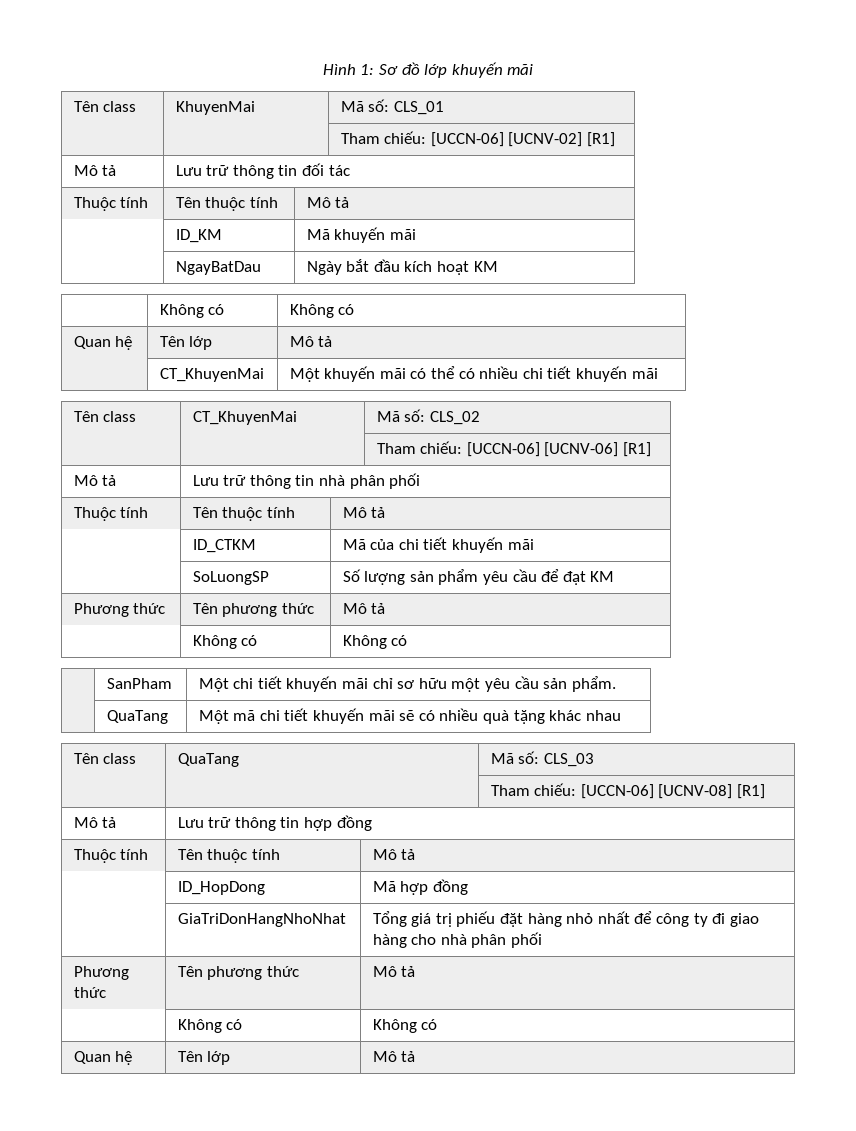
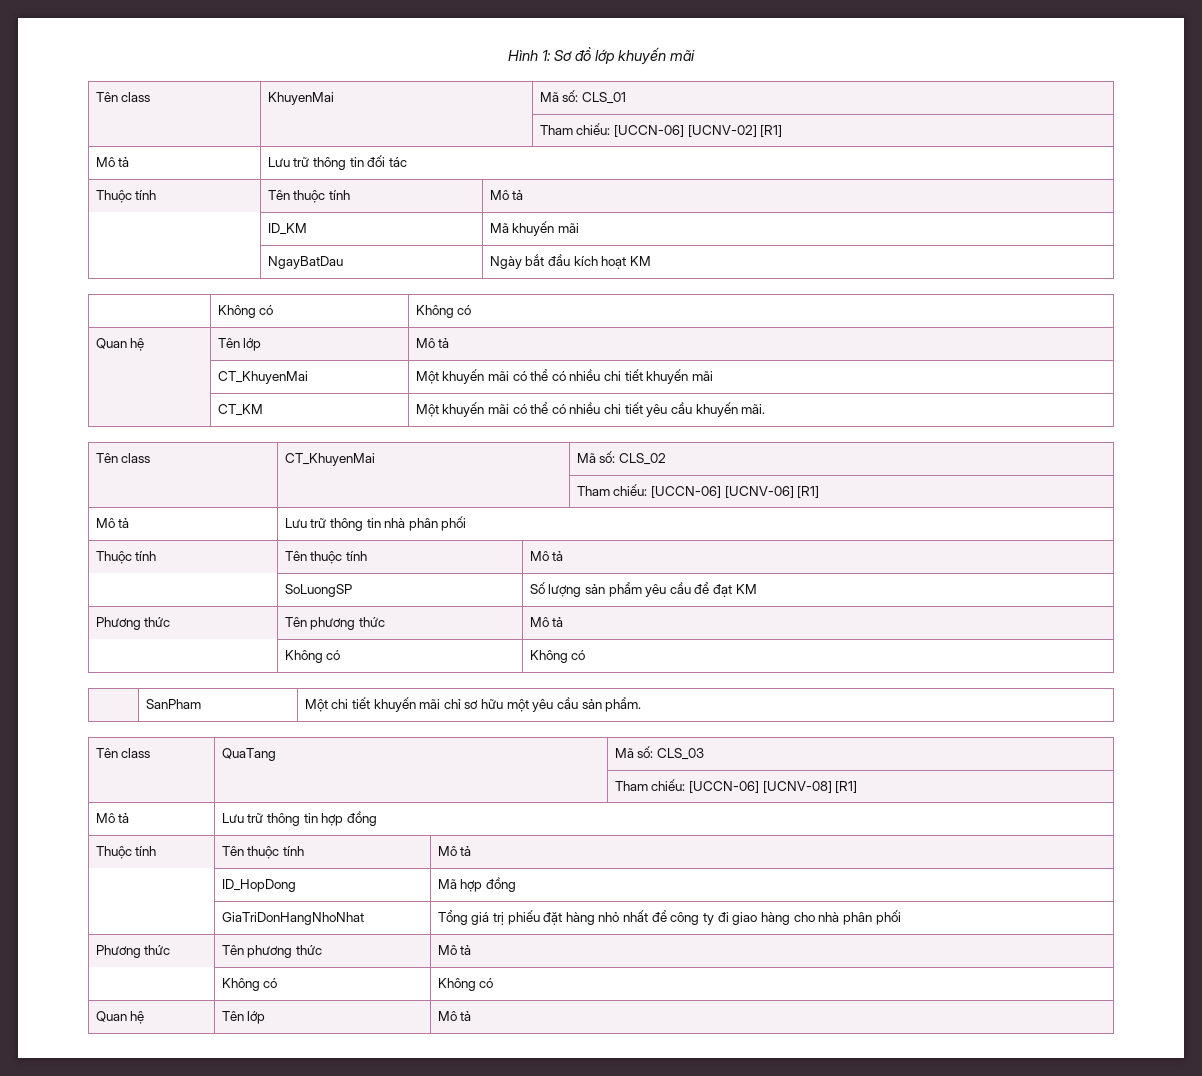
+ | CT_KM | Một khuyến mãi có thể có nhiều chi tiết yêu cầu khuyến mãi.
- | ID_CTKM | Mã của chi tiết khuyến mãi
- | QuaTang | Một mã chi tiết khuyến mãi sẽ có nhiều quà tặng khác nhau

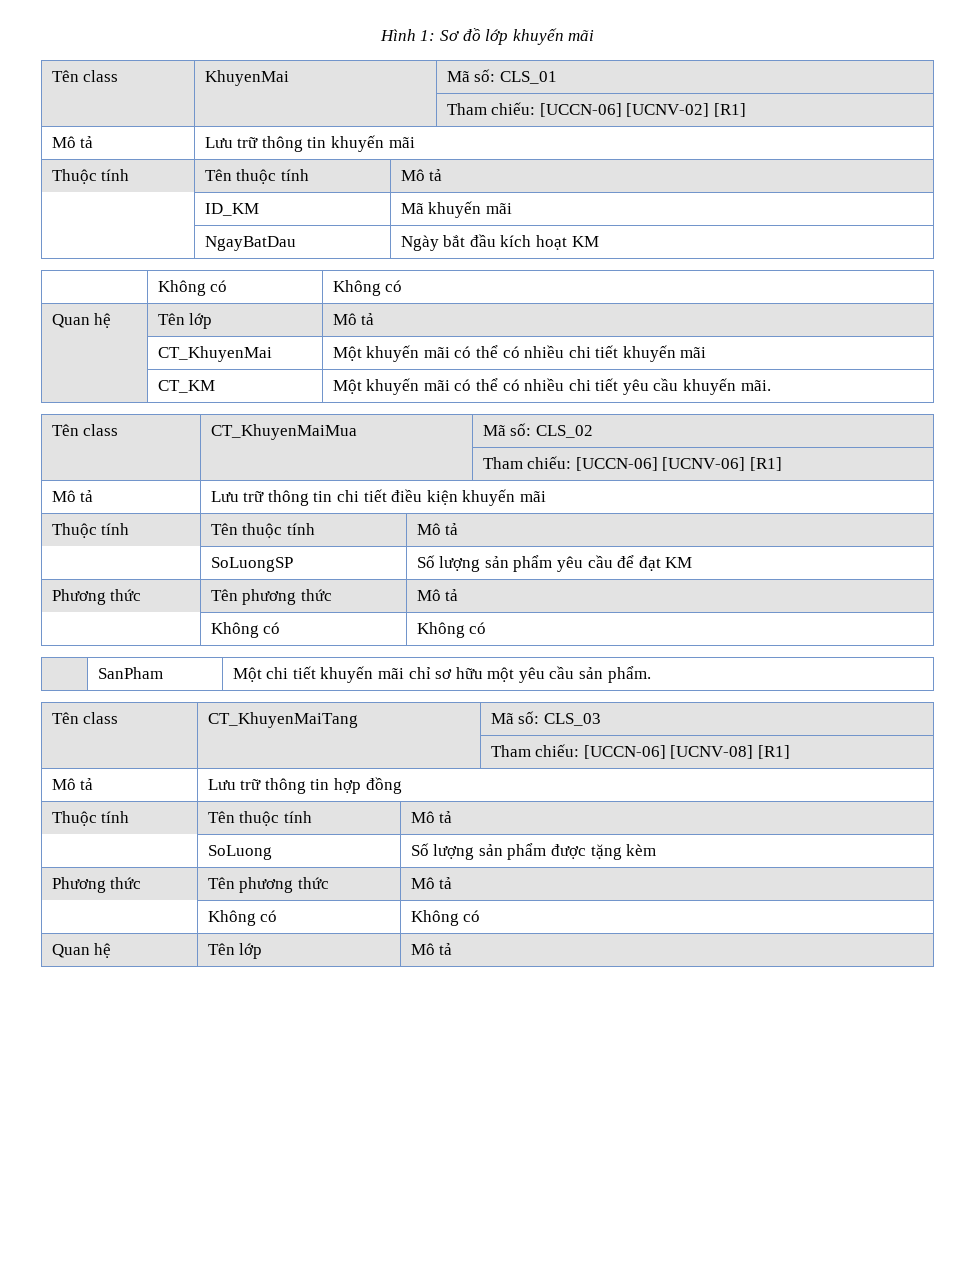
- Mô tả | Lưu trữ thông tin đối tác
+ Mô tả | Lưu trữ thông tin khuyến mãi
- Tên class | CT_KhuyenMai | Mã số: CLS_02
+ Tên class | CT_KhuyenMaiMua | Mã số: CLS_02
- Mô tả | Lưu trữ thông tin nhà phân phối
+ Mô tả | Lưu trữ thông tin chi tiết điều kiện khuyến mãi
- Tên class | QuaTang | Mã số: CLS_03
+ Tên class | CT_KhuyenMaiTang | Mã số: CLS_03
- | ID_HopDong | Mã hợp đồng
- | GiaTriDonHangNhoNhat | Tổng giá trị phiếu đặt hàng nhỏ nhất để công ty đi giao hàng cho nhà phân phối
+ | SoLuong | Số lượng sản phẩm được tặng kèm

